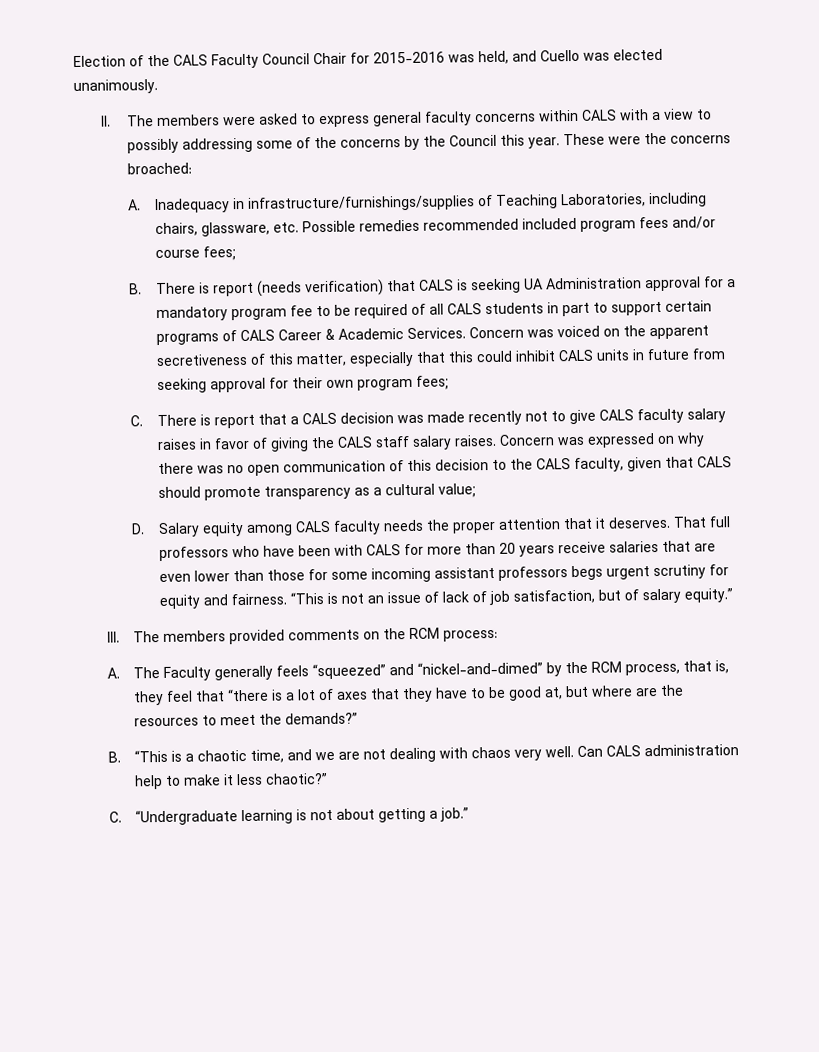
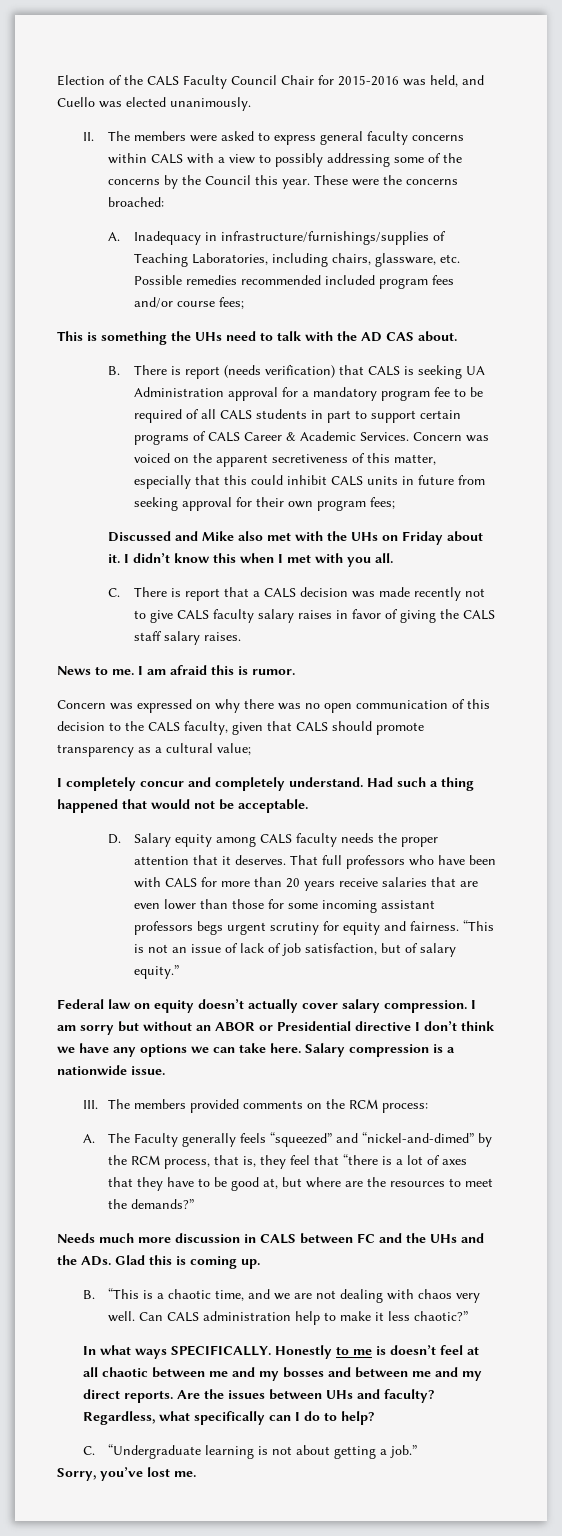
+ This is something the UHs need to talk with the AD CAS about.
+ Discussed and Mike also met with the UHs on Friday about it. I didn’t know this when I met with you all.
- C. There is report that a CALS decision was made recently not to give CALS faculty salary raises in favor of giving the CALS staff salary raises. Concern was expressed on why there was no open communication of this decision to the CALS faculty, given that CALS should promote transparency as a cultural value;
+ C. There is report that a CALS decision was made recently not to give CALS faculty salary raises in favor of giving the CALS staff salary raises.
+ News to me. I am afraid this is rumor.
+ Concern was expressed on why there was no open communication of this decision to the CALS faculty, given that CALS should promote transparency as a cultural value;
+ I completely concur and completely understand. Had such a thing happened that would not be acceptable.
+ Federal law on equity doesn’t actually cover salary compression. I am sorry but without an ABOR or Presidential directive I don’t think we have any options we can take here. Salary compression is a nationwide issue.
+ Needs much more discussion in CALS between FC and the UHs and the ADs. Glad this is coming up.
+ In what ways SPECIFICALLY. Honestly to me is doesn’t feel at all chaotic between me and my bosses and between me and my direct reports. Are the issues between UHs and faculty? Regardless, what specifically can I do to help?
+ Sorry, you’ve lost me.

